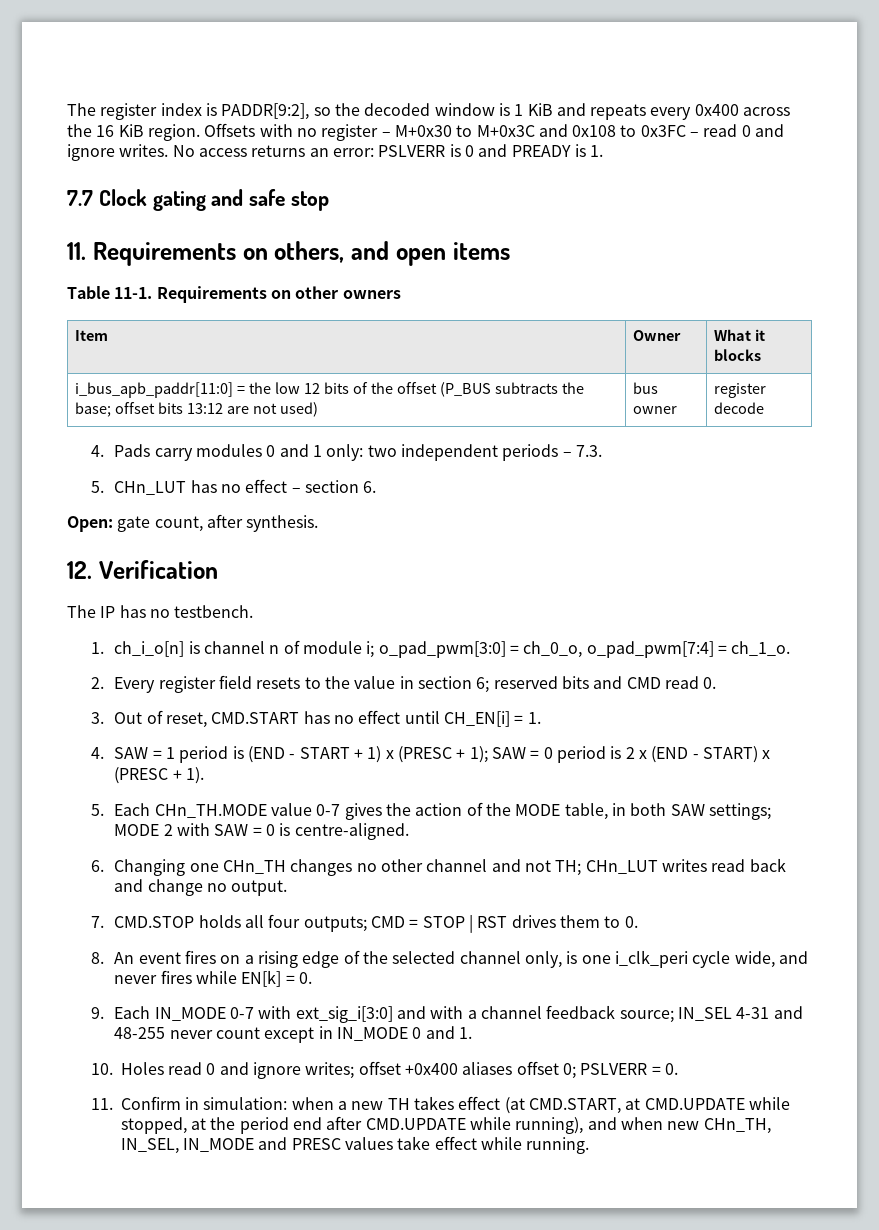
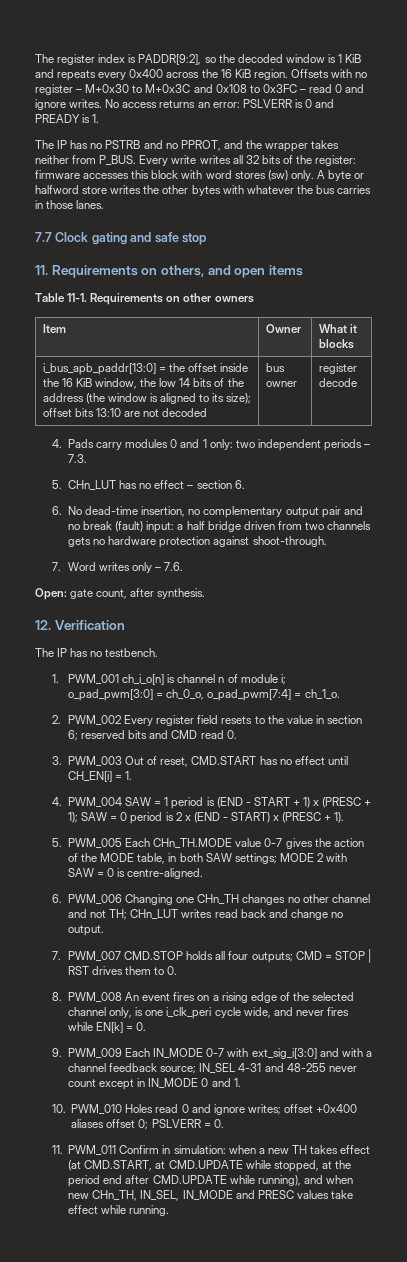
+ The IP has no PSTRB and no PPROT, and the wrapper takes neither from P_BUS. Every write writes all 32 bits of the register: firmware accesses this block with word stores (sw) only. A byte or halfword store writes the other bytes with whatever the bus carries in those lanes.
- i_bus_apb_paddr[11:0] = the low 12 bits of the offset (P_BUS subtracts the base; offset bits 13:12 are not used) | bus owner | register decode
+ i_bus_apb_paddr[13:0] = the offset inside the 16 KiB window, the low 14 bits of the address (the window is aligned to its size); offset bits 13:10 are not decoded | bus owner | register decode
+ 6. No dead-time insertion, no complementary output pair and no break (fault) input: a half bridge driven from two channels gets no hardware protection against shoot-through.
+ 7. Word writes only – 7.6.
- 1. ch_i_o[n] is channel n of module i; o_pad_pwm[3:0] = ch_0_o, o_pad_pwm[7:4] = ch_1_o.
+ 1. PWM_001 ch_i_o[n] is channel n of module i; o_pad_pwm[3:0] = ch_0_o, o_pad_pwm[7:4] = ch_1_o.
- 2. Every register field resets to the value in section 6; reserved bits and CMD read 0.
+ 2. PWM_002 Every register field resets to the value in section 6; reserved bits and CMD read 0.
- 3. Out of reset, CMD.START has no effect until CH_EN[i] = 1.
+ 3. PWM_003 Out of reset, CMD.START has no effect until CH_EN[i] = 1.
- 4. SAW = 1 period is (END - START + 1) x (PRESC + 1); SAW = 0 period is 2 x (END - START) x (PRESC + 1).
+ 4. PWM_004 SAW = 1 period is (END - START + 1) x (PRESC + 1); SAW = 0 period is 2 x (END - START) x (PRESC + 1).
- 5. Each CHn_TH.MODE value 0-7 gives the action of the MODE table, in both SAW settings; MODE 2 with SAW = 0 is centre-aligned.
+ 5. PWM_005 Each CHn_TH.MODE value 0-7 gives the action of the MODE table, in both SAW settings; MODE 2 with SAW = 0 is centre-aligned.
- 6. Changing one CHn_TH changes no other channel and not TH; CHn_LUT writes read back and change no output.
+ 6. PWM_006 Changing one CHn_TH changes no other channel and not TH; CHn_LUT writes read back and change no output.
- 7. CMD.STOP holds all four outputs; CMD = STOP | RST drives them to 0.
+ 7. PWM_007 CMD.STOP holds all four outputs; CMD = STOP | RST drives them to 0.
- 8. An event fires on a rising edge of the selected channel only, is one i_clk_peri cycle wide, and never fires while EN[k] = 0.
+ 8. PWM_008 An event fires on a rising edge of the selected channel only, is one i_clk_peri cycle wide, and never fires while EN[k] = 0.
- 9. Each IN_MODE 0-7 with ext_sig_i[3:0] and with a channel feedback source; IN_SEL 4-31 and 48-255 never count except in IN_MODE 0 and 1.
+ 9. PWM_009 Each IN_MODE 0-7 with ext_sig_i[3:0] and with a channel feedback source; IN_SEL 4-31 and 48-255 never count except in IN_MODE 0 and 1.
- 10. Holes read 0 and ignore writes; offset +0x400 aliases offset 0; PSLVERR = 0.
+ 10. PWM_010 Holes read 0 and ignore writes; offset +0x400 aliases offset 0; PSLVERR = 0.
- 11. Confirm in simulation: when a new TH takes effect (at CMD.START, at CMD.UPDATE while stopped, at the period end after CMD.UPDATE while running), and when new CHn_TH, IN_SEL, IN_MODE and PRESC values take effect while running.
+ 11. PWM_011 Confirm in simulation: when a new TH takes effect (at CMD.START, at CMD.UPDATE while stopped, at the period end after CMD.UPDATE while running), and when new CHn_TH, IN_SEL, IN_MODE and PRESC values take effect while running.

